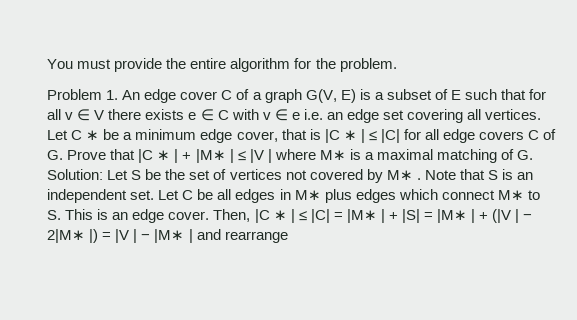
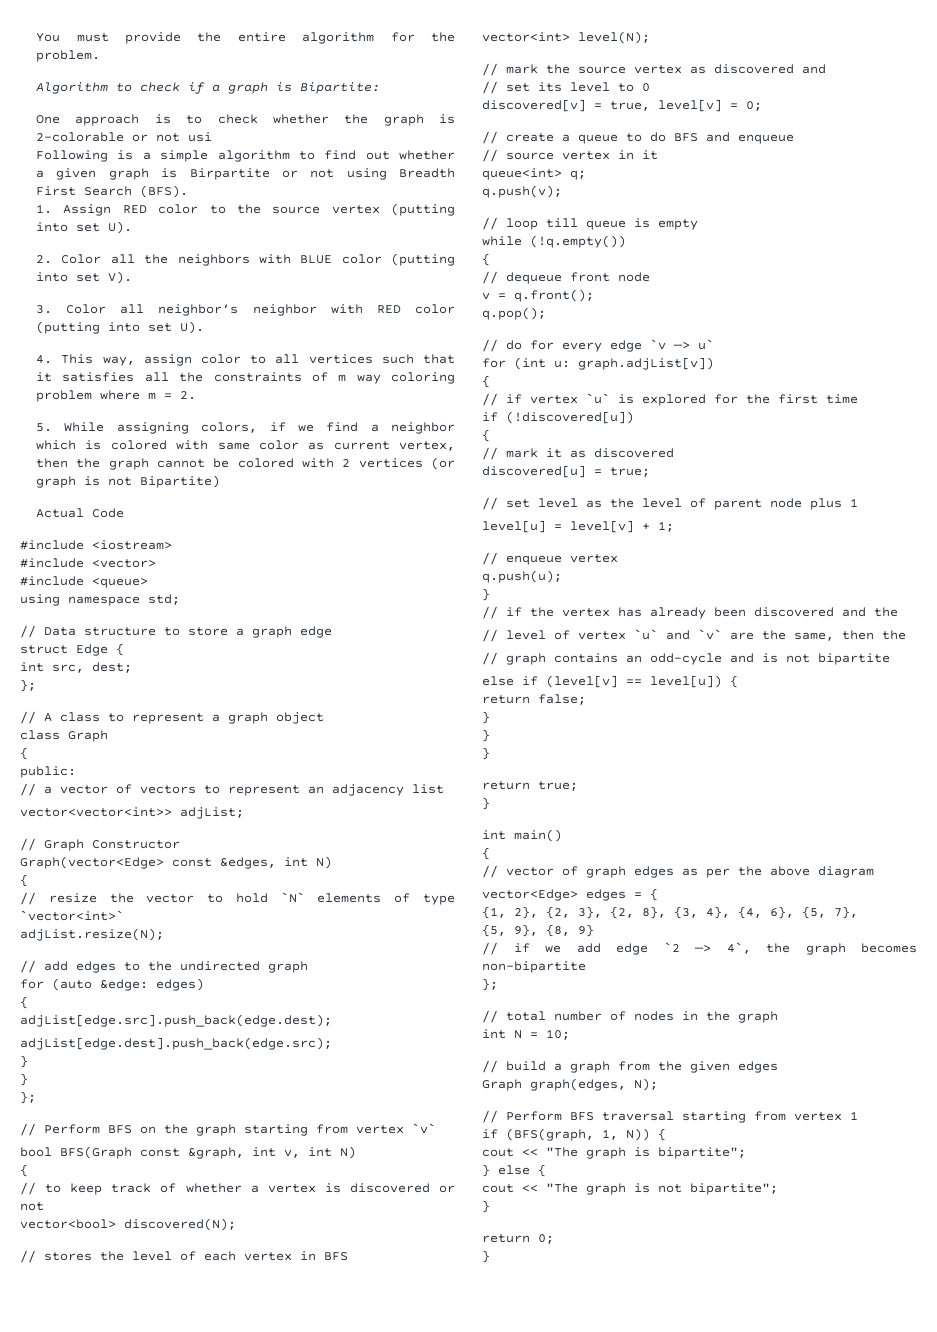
- Problem 1. An edge cover C of a graph G(V, E) is a subset of E such that for all v ∈ V there exists e ∈ C with v ∈ e i.e. an edge set covering all vertices. Let C ∗ be a minimum edge cover, that is |C ∗ | ≤ |C| for all edge covers C of G. Prove that |C ∗ | + |M∗ | ≤ |V | where M∗ is a maximal matching of G. Solution: Let S be the set of vertices not covered by M∗ . Note that S is an independent set. Let C be all edges in M∗ plus edges which connect M∗ to S. This is an edge cover. Then, |C ∗ | ≤ |C| = |M∗ | + |S| = |M∗ | + (|V | − 2|M∗ |) = |V | − |M∗ | and rearrange
+ Algorithm to check if a graph is Bipartite:
+ One approach is to check whether the graph is 2-colorable or not usi
+ Following is a simple algorithm to find out whether a given graph is Birpartite or not using Breadth First Search (BFS).
+ 1. Assign RED color to the source vertex (putting into set U).
+ 2. Color all the neighbors with BLUE color (putting into set V).
+ 3. Color all neighbor’s neighbor with RED color (putting into set U).
+ 4. This way, assign color to all vertices such that it satisfies all the constraints of m way coloring problem where m = 2.
+ 5. While assigning colors, if we find a neighbor which is colored with same color as current vertex, then the graph cannot be colored with 2 vertices (or graph is not Bipartite)
+ Actual Code
+ #include <iostream>
+ #include <vector>
+ #include <queue>
+ using namespace std;
+ // Data structure to store a graph edge
+ struct Edge {
+ int src, dest;
+ };
+ // A class to represent a graph object
+ class Graph
+ {
+ public:
+ // a vector of vectors to represent an adjacency list
+ vector<vector<int>> adjList;
+ // Graph Constructor
+ Graph(vector<Edge> const &edges, int N)
+ {
+ // resize the vector to hold `N` elements of type `vector<int>`
+ adjList.resize(N);
+ // add edges to the undirected graph
+ for (auto &edge: edges)
+ {
+ adjList[edge.src].push_back(edge.dest);
+ adjList[edge.dest].push_back(edge.src);
+ }
+ }
+ };
+ // Perform BFS on the graph starting from vertex `v`
+ bool BFS(Graph const &graph, int v, int N)
+ {
+ // to keep track of whether a vertex is discovered or not
+ vector<bool> discovered(N);
+ // stores the level of each vertex in BFS
+ vector<int> level(N);
+ // mark the source vertex as discovered and
+ // set its level to 0
+ discovered[v] = true, level[v] = 0;
+ // create a queue to do BFS and enqueue
+ // source vertex in it
+ queue<int> q;
+ q.push(v);
+ // loop till queue is empty
+ while (!q.empty())
+ {
+ // dequeue front node
+ v = q.front();
+ q.pop();
+ // do for every edge `v —> u`
+ for (int u: graph.adjList[v])
+ {
+ // if vertex `u` is explored for the first time
+ if (!discovered[u])
+ {
+ // mark it as discovered
+ discovered[u] = true;
+ // set level as the level of parent node plus 1
+ level[u] = level[v] + 1;
+ // enqueue vertex
+ q.push(u);
+ }
+ // if the vertex has already been discovered and the
+ // level of vertex `u` and `v` are the same, then the
+ // graph contains an odd-cycle and is not bipartite
+ else if (level[v] == level[u]) {
+ return false;
+ }
+ }
+ }
+ return true;
+ }
+ int main()
+ {
+ // vector of graph edges as per the above diagram
+ vector<Edge> edges = {
+ {1, 2}, {2, 3}, {2, 8}, {3, 4}, {4, 6}, {5, 7},
+ {5, 9}, {8, 9}
+ // if we add edge `2 —> 4`, the graph becomes non-bipartite
+ };
+ // total number of nodes in the graph
+ int N = 10;
+ // build a graph from the given edges
+ Graph graph(edges, N);
+ // Perform BFS traversal starting from vertex 1
+ if (BFS(graph, 1, N)) {
+ cout << "The graph is bipartite";
+ } else {
+ cout << "The graph is not bipartite";
+ }
+ return 0;
+ }

